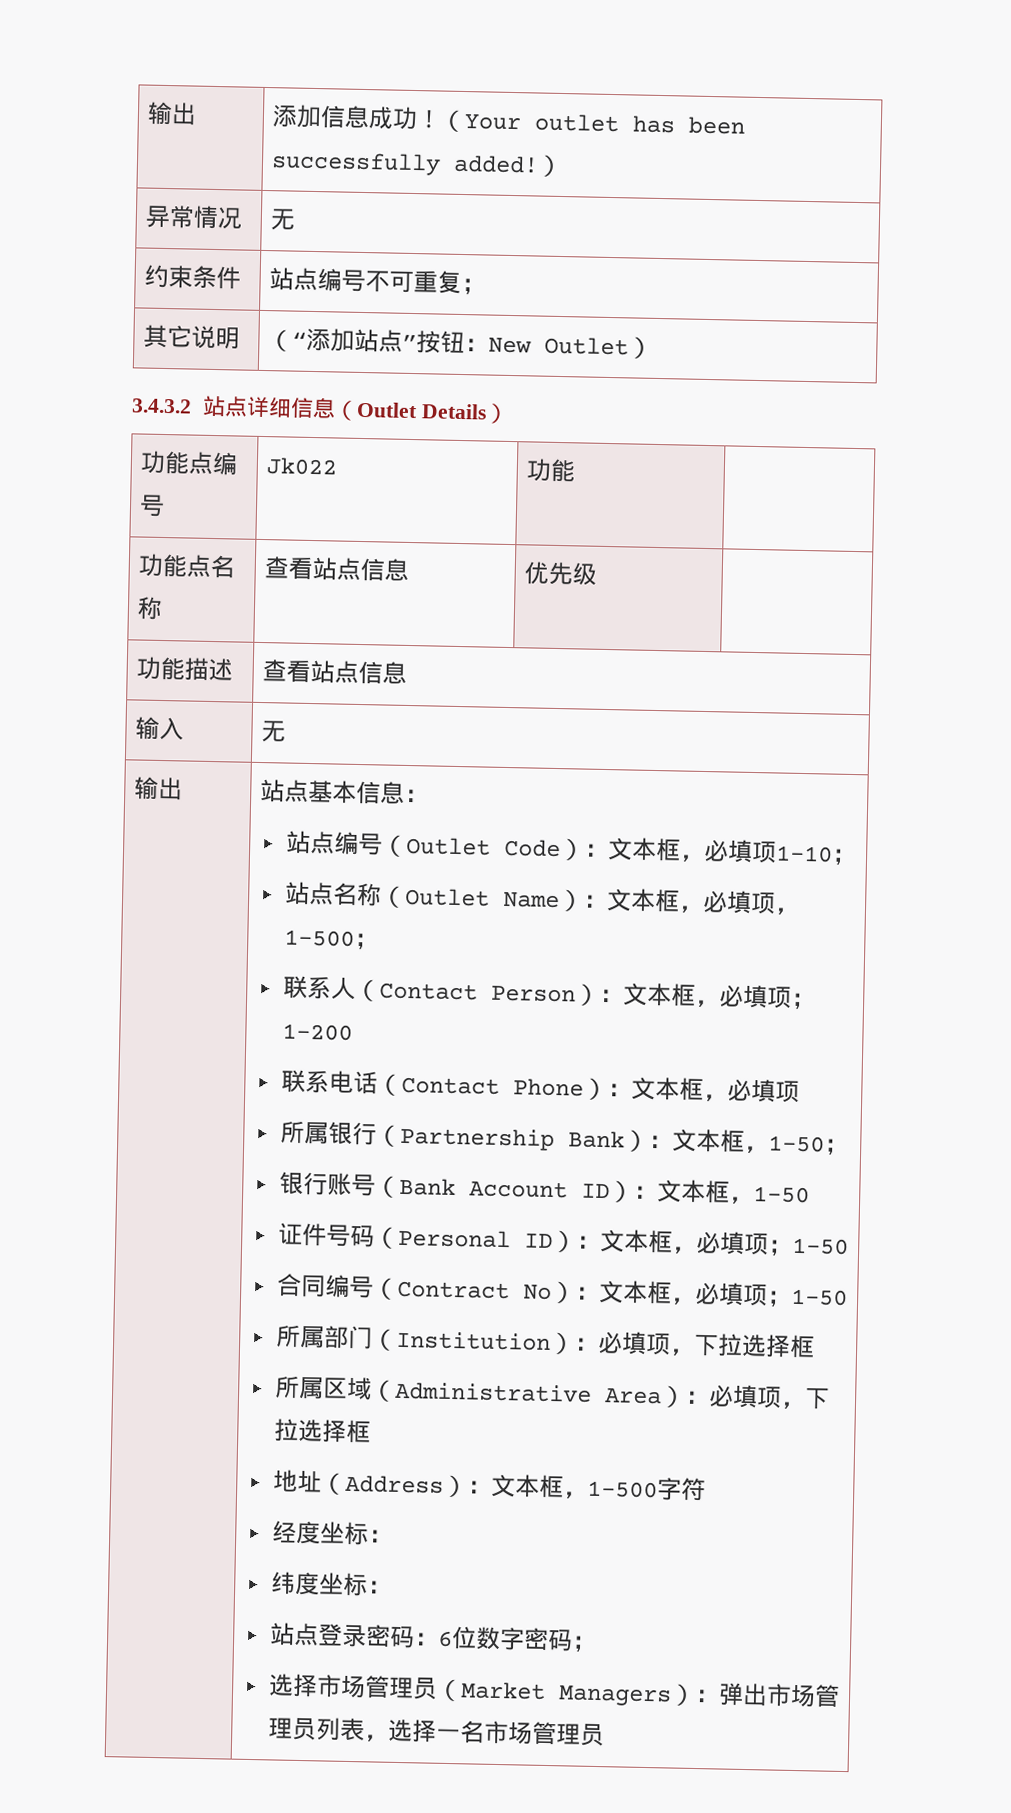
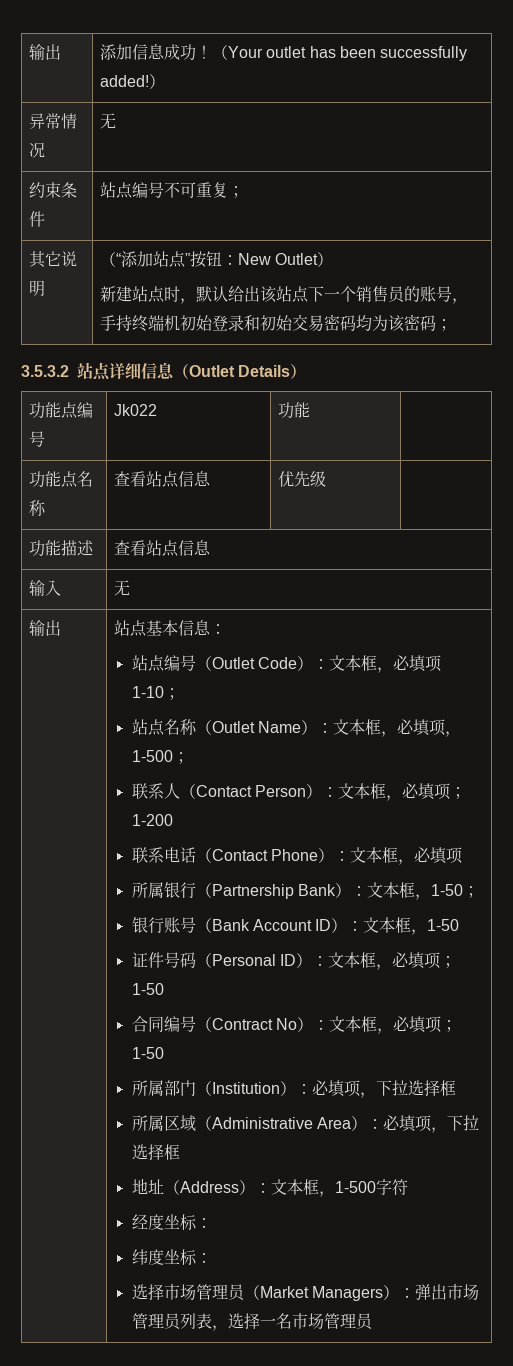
  其它说明 | （“添加站点”按钮：New Outlet）
- 3.4.3.2站点详细信息（Outlet Details）
+ 新建站点时，默认给出该站点下一个销售员的账号，手持终端机初始登录和初始交易密码均为该密码；
+ 3.5.3.2站点详细信息（Outlet Details）
- 站点登录密码：6位数字密码；

